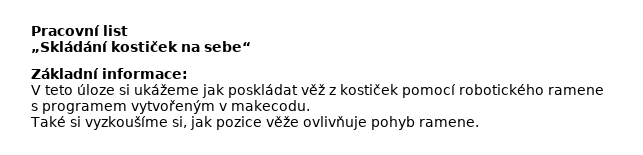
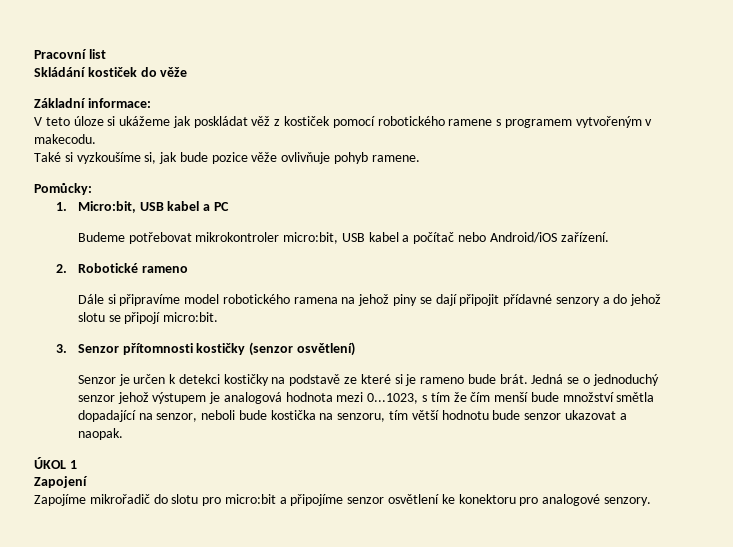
- „Skládání kostiček na sebe“
+ Skládání kostiček do věže
- Také si vyzkoušíme si, jak pozice věže ovlivňuje pohyb ramene.
+ Také si vyzkoušíme si, jak bude pozice věže ovlivňuje pohyb ramene.
+ Pomůcky:
+ 1. Micro:bit, USB kabel a PC
+ Budeme potřebovat mikrokontroler micro:bit, USB kabel a počítač nebo Android/iOS zařízení.
+ 2. Robotické rameno
+ Dále si připravíme model robotického ramena na jehož piny se dají připojit přídavné senzory a do jehož slotu se připojí micro:bit.
+ 3. Senzor přítomnosti kostičky (senzor osvětlení)
+ Senzor je určen k detekci kostičky na podstavě ze které si je rameno bude brát. Jedná se o jednoduchý senzor jehož výstupem je analogová hodnota mezi 0...1023, s tím že čím menší bude množství smětla dopadající na senzor, neboli bude kostička na senzoru, tím větší hodnotu bude senzor ukazovat a naopak.
+ ÚKOL 1
+ Zapojení
+ Zapojíme mikrořadič do slotu pro micro:bit a připojíme senzor osvětlení ke konektoru pro analogové senzory.

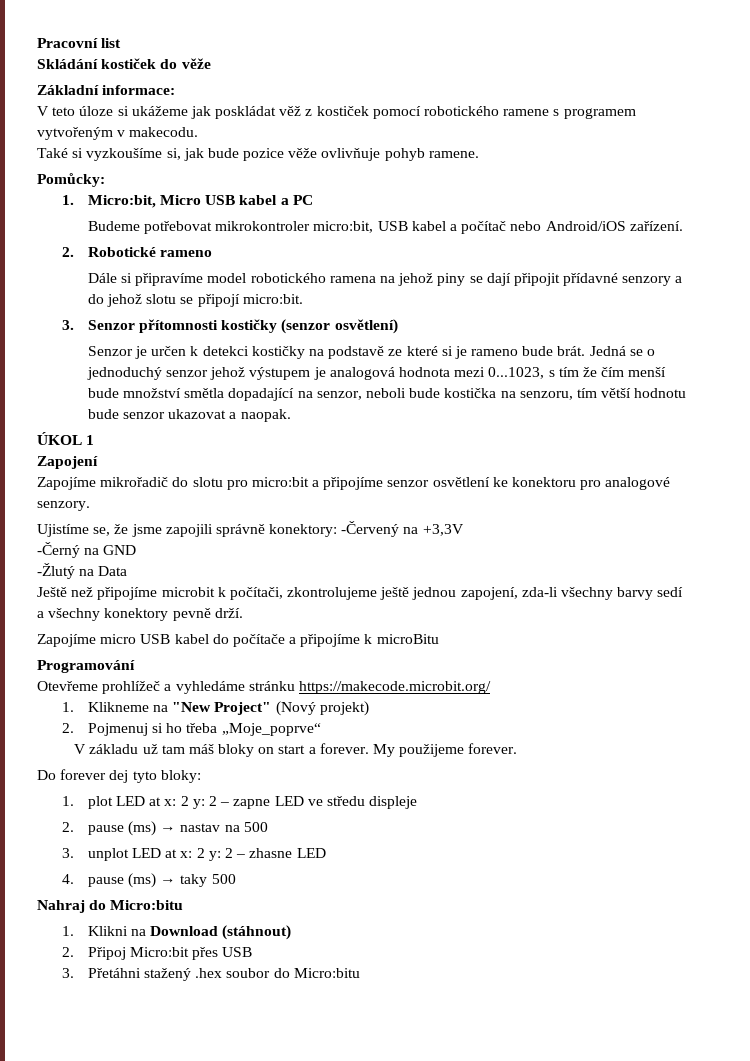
- 1. Micro:bit, USB kabel a PC
+ 1. Micro:bit, Micro USB kabel a PC
+ Ujistíme se, že jsme zapojili správně konektory: -Červený na +3,3V
+ -Černý na GND
+ -Žlutý na Data
+ Ještě než připojíme microbit k počítači, zkontrolujeme ještě jednou zapojení, zda-li všechny barvy sedí a všechny konektory pevně drží.
+ Zapojíme micro USB kabel do počítače a připojíme k microBitu
+ Programování
+ Otevřeme prohlížeč a vyhledáme stránku https://makecode.microbit.org/
+ 1. Klikneme na "New Project" (Nový projekt)
+ 2. Pojmenuj si ho třeba „Moje_poprve“
+ V základu už tam máš bloky on start a forever. My použijeme forever.
+ Do forever dej tyto bloky:
+ 1. plot LED at x: 2 y: 2 – zapne LED ve středu displeje
+ 2. pause (ms) → nastav na 500
+ 3. unplot LED at x: 2 y: 2 – zhasne LED
+ 4. pause (ms) → taky 500
+ Nahraj do Micro:bitu
+ 1. Klikni na Download (stáhnout)
+ 2. Připoj Micro:bit přes USB
+ 3. Přetáhni stažený .hex soubor do Micro:bitu

